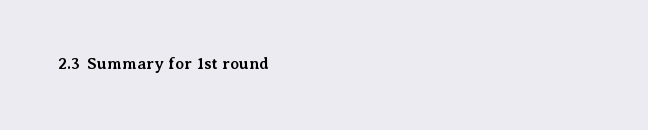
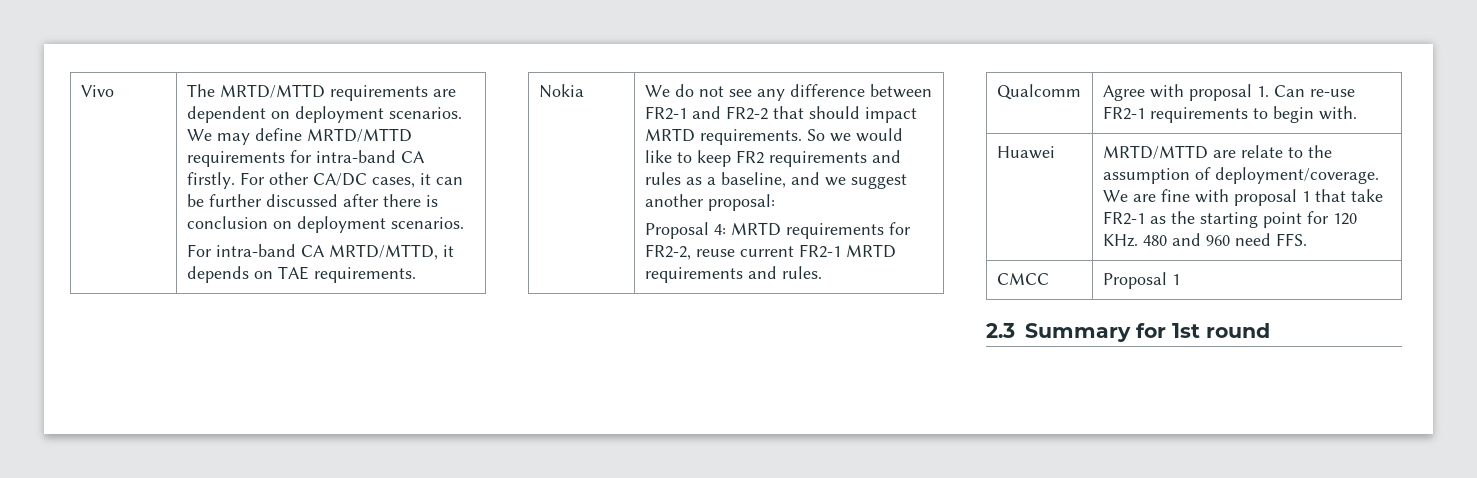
+ Vivo | The MRTD/MTTD requirements are dependent on deployment scenarios. We may define MRTD/MTTD requirements for intra-band CA firstly. For other CA/DC cases, it can be further discussed after there is conclusion on deployment scenarios.
+ For intra-band CA MRTD/MTTD, it depends on TAE requirements.
+ Nokia | We do not see any difference between FR2-1 and FR2-2 that should impact MRTD requirements. So we would like to keep FR2 requirements and rules as a baseline, and we suggest another proposal:
+ Proposal 4: MRTD requirements for FR2-2, reuse current FR2-1 MRTD requirements and rules.
+ Qualcomm | Agree with proposal 1. Can re-use FR2-1 requirements to begin with.
+ Huawei | MRTD/MTTD are relate to the assumption of deployment/coverage. We are fine with proposal 1 that take FR2-1 as the starting point for 120 KHz. 480 and 960 need FFS.
+ CMCC | Proposal 1

